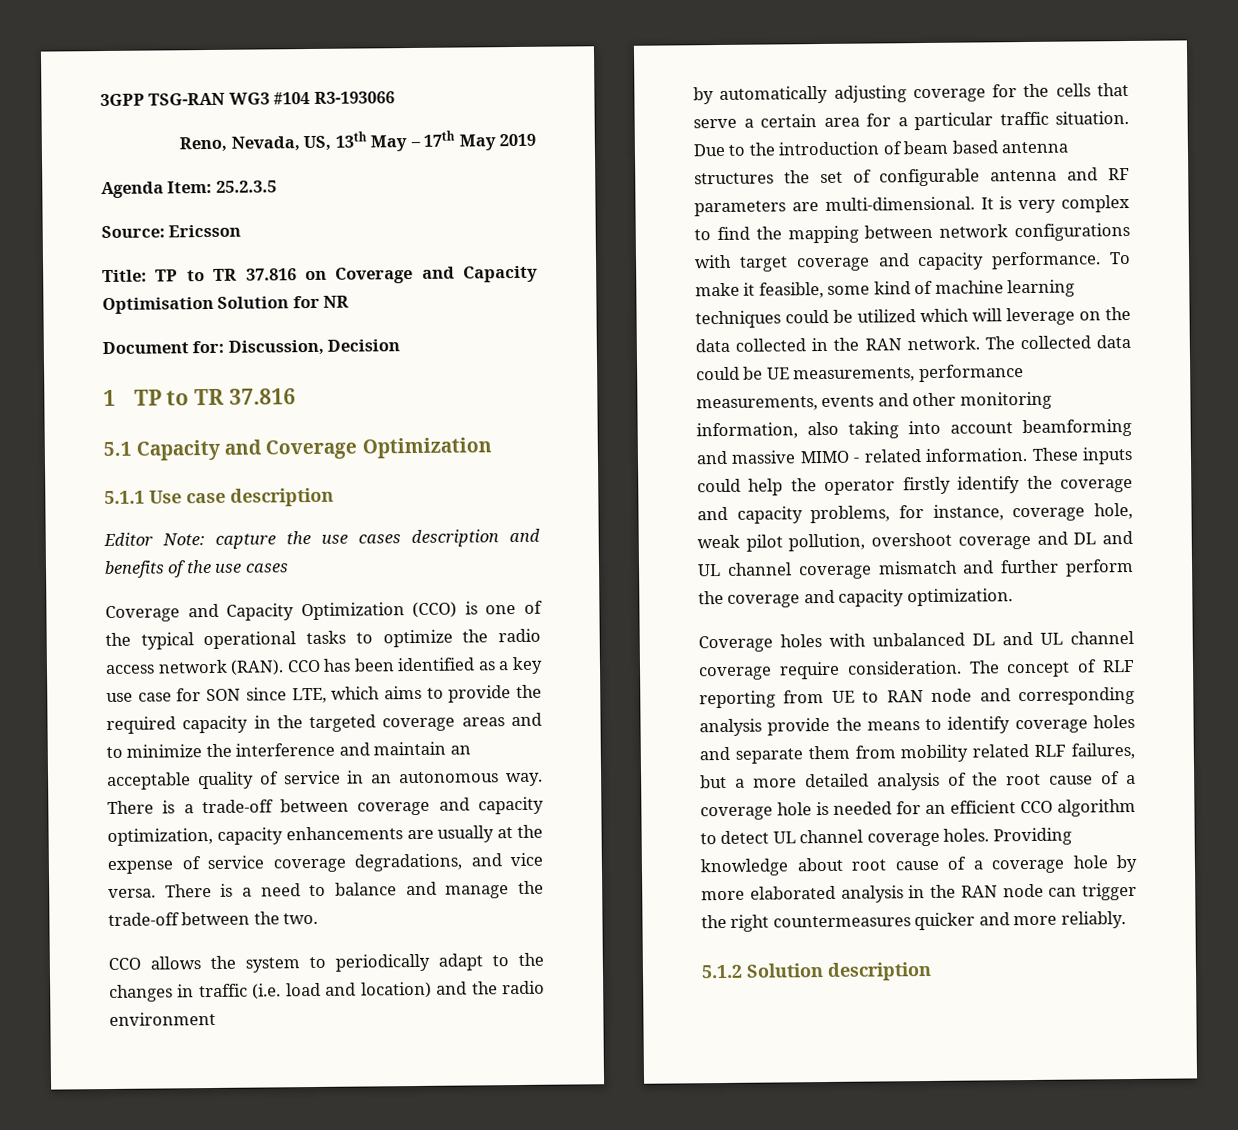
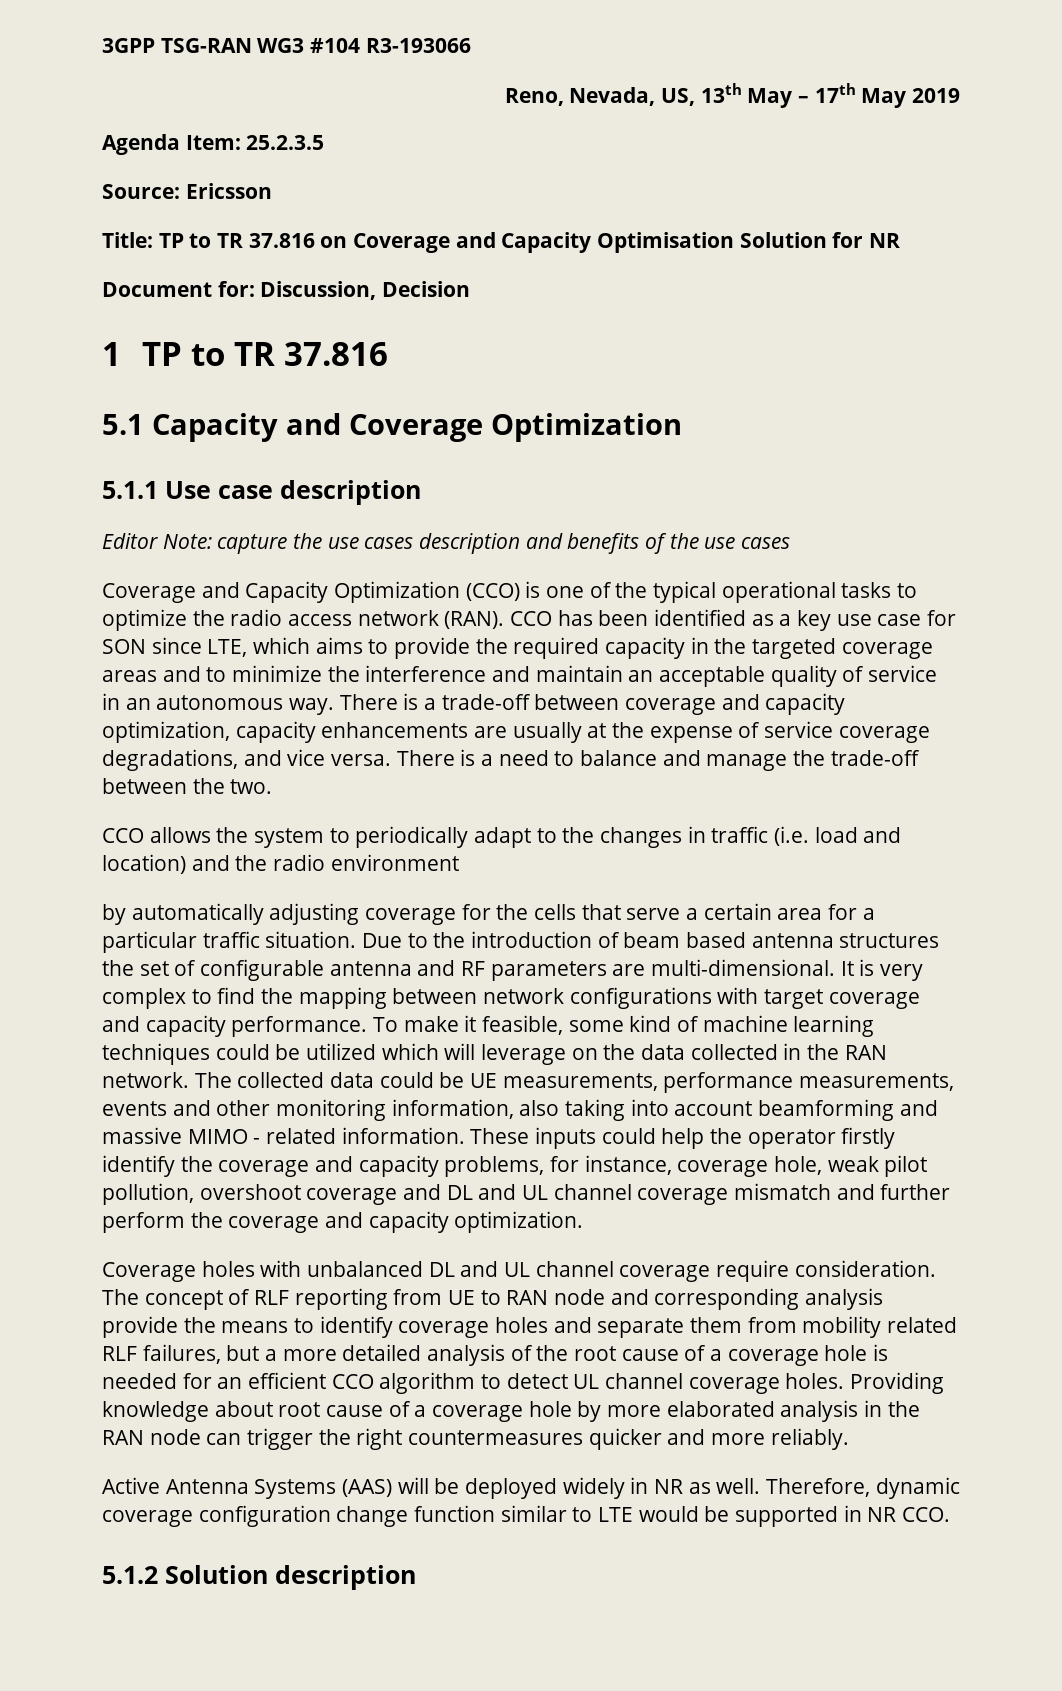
+ Active Antenna Systems (AAS) will be deployed widely in NR as well. Therefore, dynamic coverage configuration change function similar to LTE would be supported in NR CCO.

